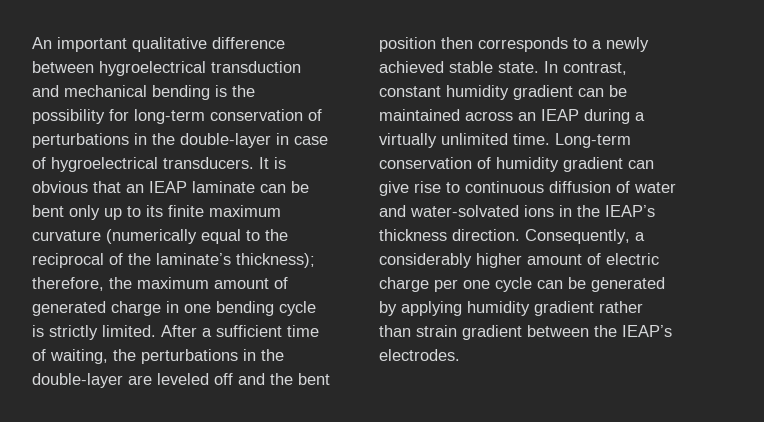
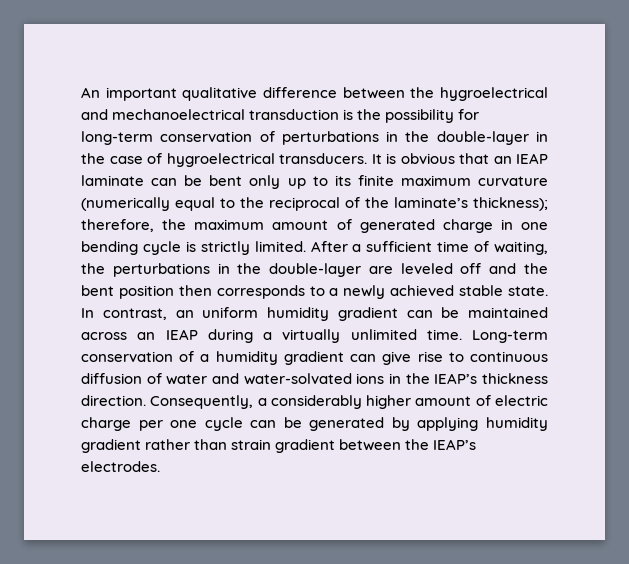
- An important qualitative difference between hygroelectrical transduction and mechanical bending is the possibility for long-term conservation of perturbations in the double-layer in case of hygroelectrical transducers.
+ An important qualitative difference between the hygroelectrical and mechanoelectrical transduction is the possibility for long-term conservation of perturbations in the double-layer in the case of hygroelectrical transducers.
- In contrast, constant humidity gradient can be maintained across an IEAP during a virtually unlimited time.
+ In contrast, an uniform humidity gradient can be maintained across an IEAP during a virtually unlimited time.
- Long-term conservation of humidity gradient can give rise to continuous diffusion of water and water-solvated ions in the IEAP’s thickness direction.
+ Long-term conservation of a humidity gradient can give rise to continuous diffusion of water and water-solvated ions in the IEAP’s thickness direction.

